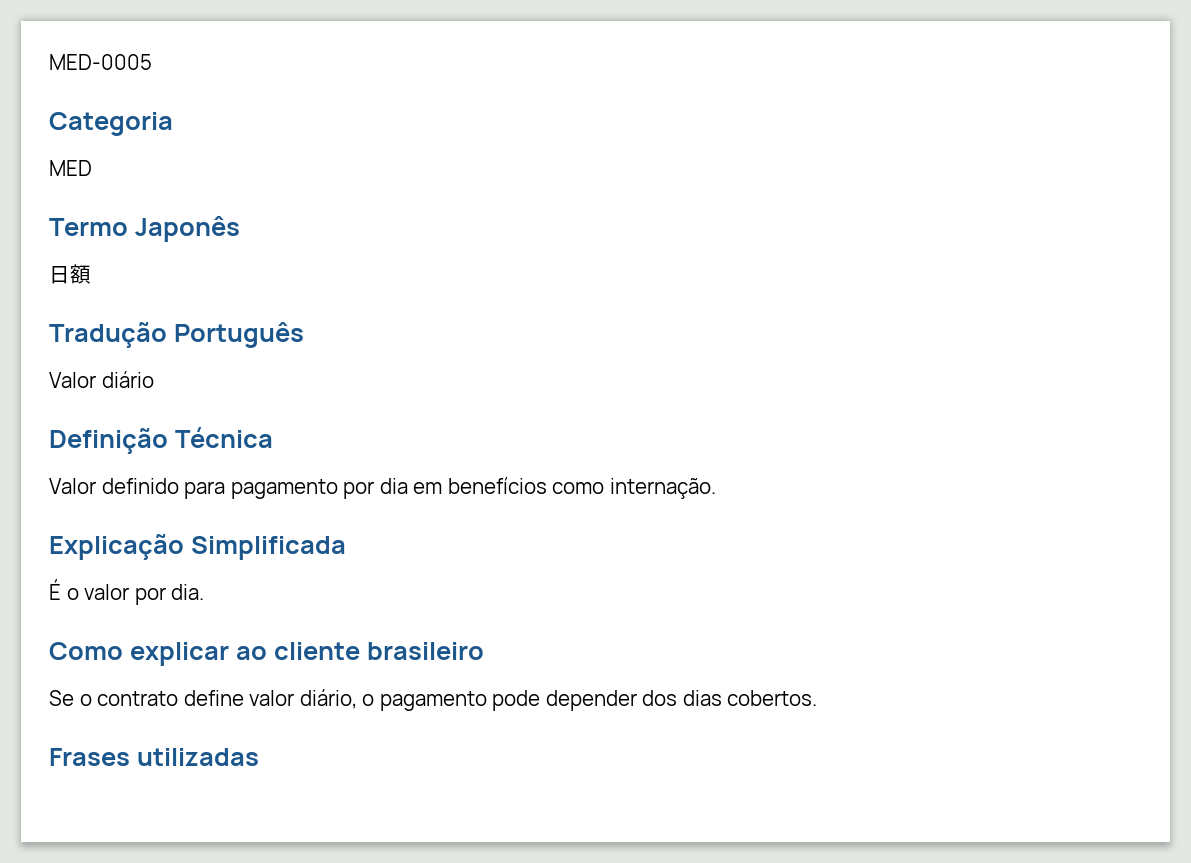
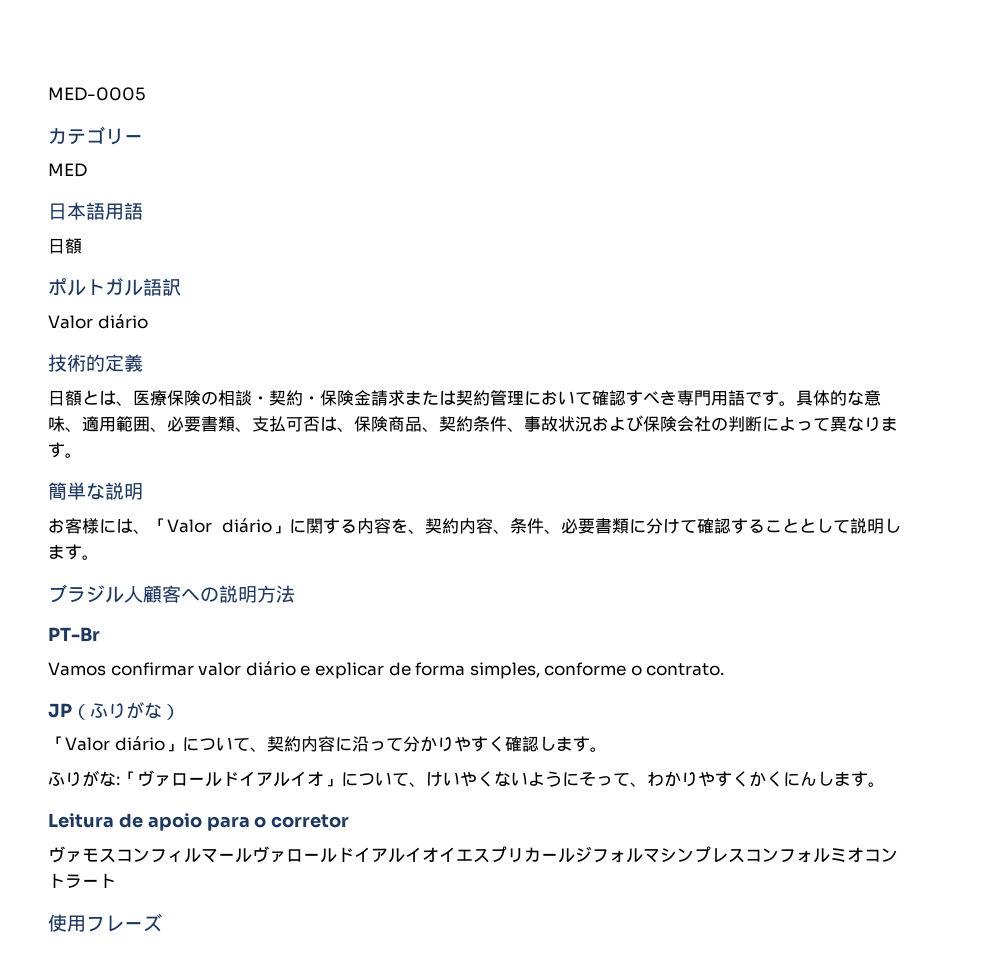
- Categoria
+ カテゴリー
- Termo Japonês
+ 日本語用語
- Tradução Português
+ ポルトガル語訳
- Definição Técnica
- Valor definido para pagamento por dia em benefícios como internação.
- Explicação Simplificada
- É o valor por dia.
- Como explicar ao cliente brasileiro
- Se o contrato define valor diário, o pagamento pode depender dos dias cobertos.
- Frases utilizadas
+ 技術的定義
+ 日額とは、医療保険の相談・契約・保険金請求または契約管理において確認すべき専門用語です。具体的な意味、適用範囲、必要書類、支払可否は、保険商品、契約条件、事故状況および保険会社の判断によって異なります。
+ 簡単な説明
+ お客様には、「Valor diário」に関する内容を、契約内容、条件、必要書類に分けて確認することとして説明します。
+ ブラジル人顧客への説明方法
+ PT-Br
+ Vamos confirmar valor diário e explicar de forma simples, conforme o contrato.
+ JP（ふりがな）
+ 「Valor diário」について、契約内容に沿って分かりやすく確認します。
+ ふりがな:「ヴァロールドイアルイオ」について、けいやくないようにそって、わかりやすくかくにんします。
+ Leitura de apoio para o corretor
+ ヴァモスコンフィルマールヴァロールドイアルイオイエスプリカールジフォルマシンプレスコンフォルミオコントラート
+ 使用フレーズ

